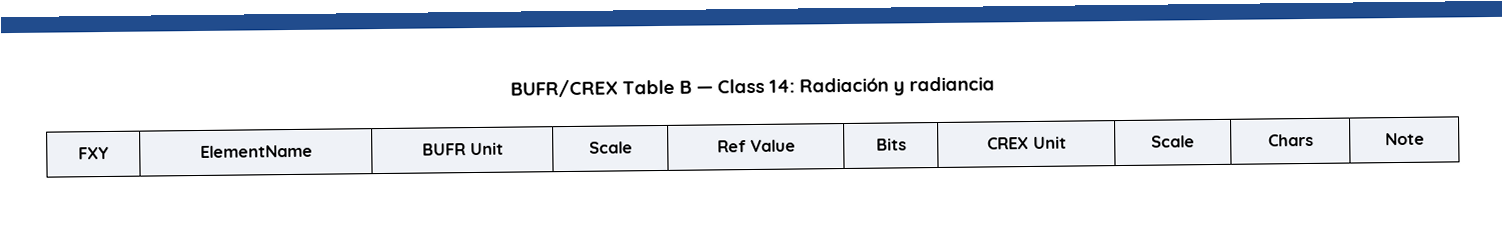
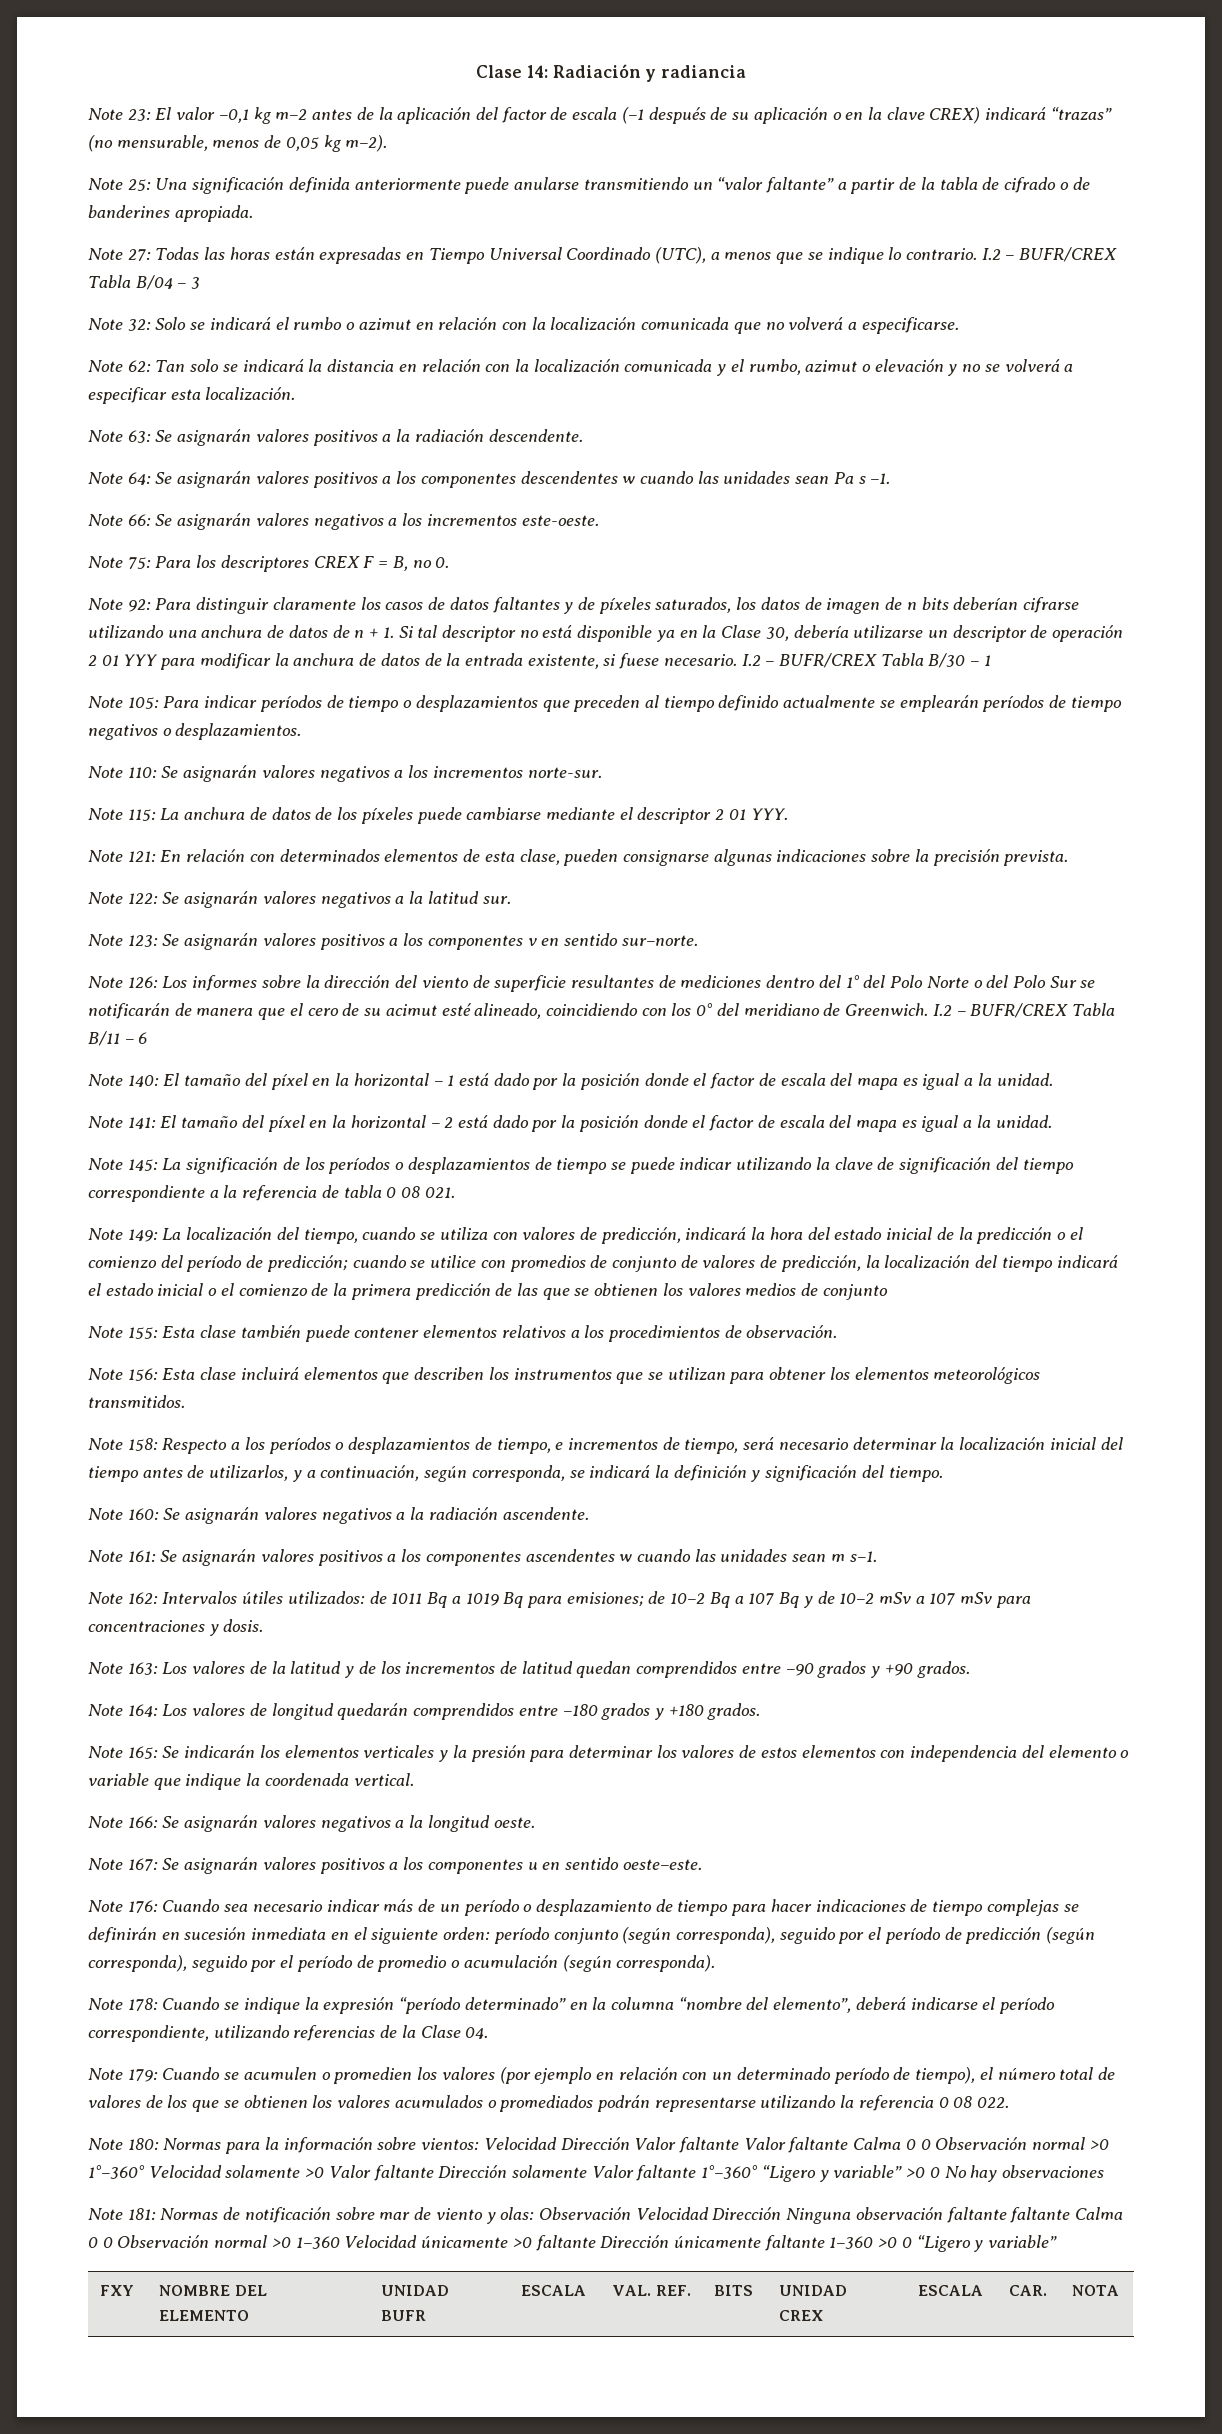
- BUFR/CREX Table B — Class 14: Radiación y radiancia
+ Clase 14: Radiación y radiancia
- FXY | ElementName | BUFR Unit | Scale | Ref Value | Bits | CREX Unit | Scale | Chars | Note
+ Note 23: El valor –0,1 kg m–2 antes de la aplicación del factor de escala (–1 después de su aplicación o en la clave CREX) indicará “trazas” (no mensurable, menos de 0,05 kg m–2).
+ Note 25: Una significación definida anteriormente puede anularse transmitiendo un “valor faltante” a partir de la tabla de cifrado o de banderines apropiada.
+ Note 27: Todas las horas están expresadas en Tiempo Universal Coordinado (UTC), a menos que se indique lo contrario. I.2 – BUFR/CREX Tabla B/04 – 3
+ Note 32: Solo se indicará el rumbo o azimut en relación con la localización comunicada que no volverá a especificarse.
+ Note 62: Tan solo se indicará la distancia en relación con la localización comunicada y el rumbo, azimut o elevación y no se volverá a especificar esta localización.
+ Note 63: Se asignarán valores positivos a la radiación descendente.
+ Note 64: Se asignarán valores positivos a los componentes descendentes w cuando las unidades sean Pa s –1.
+ Note 66: Se asignarán valores negativos a los incrementos este-oeste.
+ Note 75: Para los descriptores CREX F = B, no 0.
+ Note 92: Para distinguir claramente los casos de datos faltantes y de píxeles saturados, los datos de imagen de n bits deberían cifrarse utilizando una anchura de datos de n + 1. Si tal descriptor no está disponible ya en la Clase 30, debería utilizarse un descriptor de operación 2 01 YYY para modificar la anchura de datos de la entrada existente, si fuese necesario. I.2 – BUFR/CREX Tabla B/30 – 1
+ Note 105: Para indicar períodos de tiempo o desplazamientos que preceden al tiempo definido actualmente se emplearán períodos de tiempo negativos o desplazamientos.
+ Note 110: Se asignarán valores negativos a los incrementos norte-sur.
+ Note 115: La anchura de datos de los píxeles puede cambiarse mediante el descriptor 2 01 YYY.
+ Note 121: En relación con determinados elementos de esta clase, pueden consignarse algunas indicaciones sobre la precisión prevista.
+ Note 122: Se asignarán valores negativos a la latitud sur.
+ Note 123: Se asignarán valores positivos a los componentes v en sentido sur–norte.
+ Note 126: Los informes sobre la dirección del viento de superficie resultantes de mediciones dentro del 1° del Polo Norte o del Polo Sur se notificarán de manera que el cero de su acimut esté alineado, coincidiendo con los 0° del meridiano de Greenwich. I.2 – BUFR/CREX Tabla B/11 – 6
+ Note 140: El tamaño del píxel en la horizontal – 1 está dado por la posición donde el factor de escala del mapa es igual a la unidad.
+ Note 141: El tamaño del píxel en la horizontal – 2 está dado por la posición donde el factor de escala del mapa es igual a la unidad.
+ Note 145: La significación de los períodos o desplazamientos de tiempo se puede indicar utilizando la clave de significación del tiempo correspondiente a la referencia de tabla 0 08 021.
+ Note 149: La localización del tiempo, cuando se utiliza con valores de predicción, indicará la hora del estado inicial de la predicción o el comienzo del período de predicción; cuando se utilice con promedios de conjunto de valores de predicción, la localización del tiempo indicará el estado inicial o el comienzo de la primera predicción de las que se obtienen los valores medios de conjunto
+ Note 155: Esta clase también puede contener elementos relativos a los procedimientos de observación.
+ Note 156: Esta clase incluirá elementos que describen los instrumentos que se utilizan para obtener los elementos meteorológicos transmitidos.
+ Note 158: Respecto a los períodos o desplazamientos de tiempo, e incrementos de tiempo, será necesario determinar la localización inicial del tiempo antes de utilizarlos, y a continuación, según corresponda, se indicará la definición y significación del tiempo.
+ Note 160: Se asignarán valores negativos a la radiación ascendente.
+ Note 161: Se asignarán valores positivos a los componentes ascendentes w cuando las unidades sean m s–1.
+ Note 162: Intervalos útiles utilizados: de 1011 Bq a 1019 Bq para emisiones; de 10–2 Bq a 107 Bq y de 10–2 mSv a 107 mSv para concentraciones y dosis.
+ Note 163: Los valores de la latitud y de los incrementos de latitud quedan comprendidos entre –90 grados y +90 grados.
+ Note 164: Los valores de longitud quedarán comprendidos entre –180 grados y +180 grados.
+ Note 165: Se indicarán los elementos verticales y la presión para determinar los valores de estos elementos con independencia del elemento o variable que indique la coordenada vertical.
+ Note 166: Se asignarán valores negativos a la longitud oeste.
+ Note 167: Se asignarán valores positivos a los componentes u en sentido oeste–este.
+ Note 176: Cuando sea necesario indicar más de un período o desplazamiento de tiempo para hacer indicaciones de tiempo complejas se definirán en sucesión inmediata en el siguiente orden: período conjunto (según corresponda), seguido por el período de predicción (según corresponda), seguido por el período de promedio o acumulación (según corresponda).
+ Note 178: Cuando se indique la expresión “período determinado” en la columna “nombre del elemento”, deberá indicarse el período correspondiente, utilizando referencias de la Clase 04.
+ Note 179: Cuando se acumulen o promedien los valores (por ejemplo en relación con un determinado período de tiempo), el número total de valores de los que se obtienen los valores acumulados o promediados podrán representarse utilizando la referencia 0 08 022.
+ Note 180: Normas para la información sobre vientos: Velocidad Dirección Valor faltante Valor faltante Calma 0 0 Observación normal >0 1°–360° Velocidad solamente >0 Valor faltante Dirección solamente Valor faltante 1°–360° “Ligero y variable” >0 0 No hay observaciones
+ Note 181: Normas de notificación sobre mar de viento y olas: Observación Velocidad Dirección Ninguna observación faltante faltante Calma 0 0 Observación normal >0 1–360 Velocidad únicamente >0 faltante Dirección únicamente faltante 1–360 >0 0 “Ligero y variable”
+ FXY | NOMBRE DEL ELEMENTO | UNIDAD BUFR | ESCALA | VAL. REF. | BITS | UNIDAD CREX | ESCALA | CAR. | NOTA

